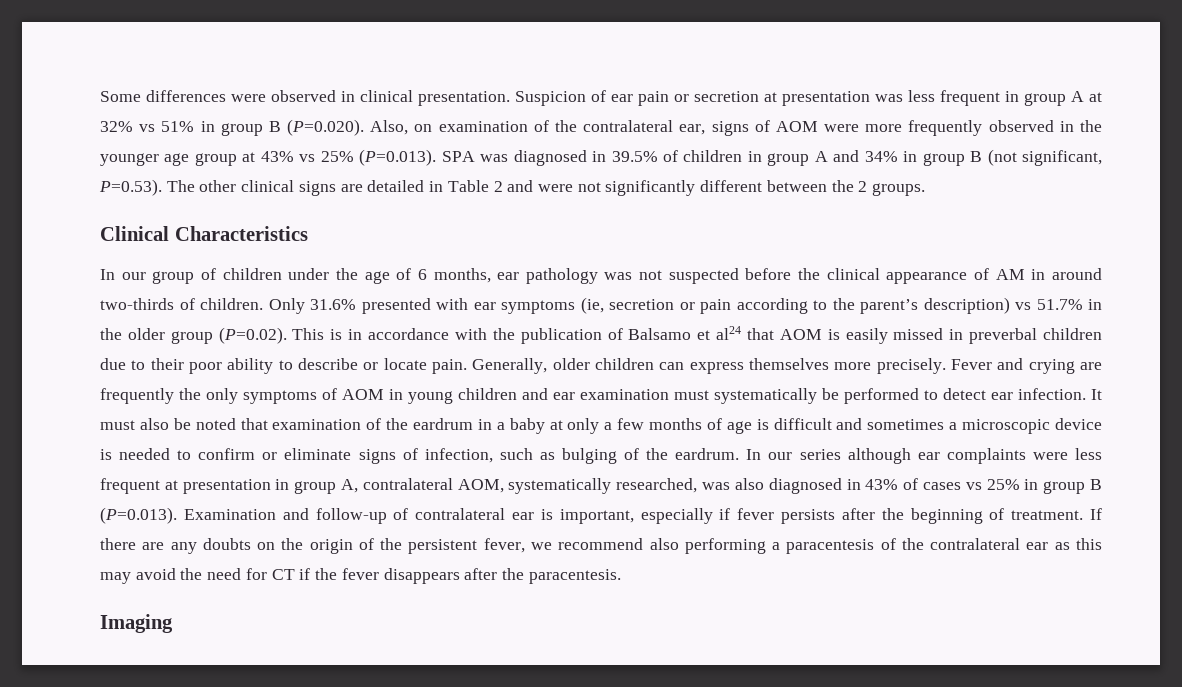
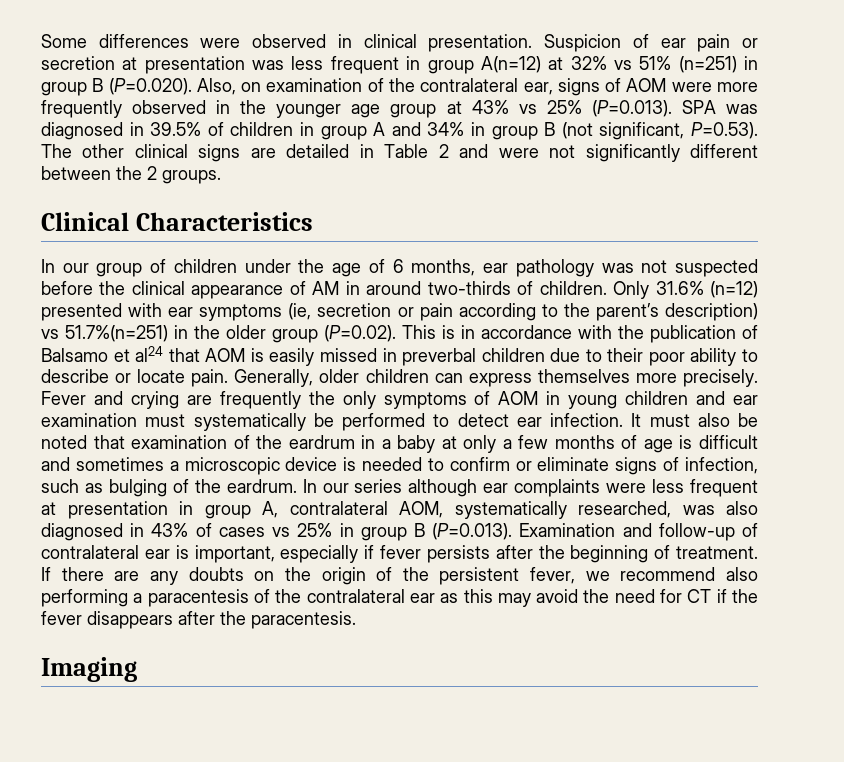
- Suspicion of ear pain or secretion at presentation was less frequent in group A at 32% vs 51% in group B (P=0.020). Also, on examination of the contralateral ear, signs of AOM were more frequently observed in the younger age group at 43% vs 25% (P=0.013). SPA was diagnosed in 39.5% of children in group A and 34% in group B (not significant, P=0.53). The other clinical signs are detailed in Table 2 and were not significantly different between the 2 groups.
+ Suspicion of ear pain or secretion at presentation was less frequent in group A(n=12) at 32% vs 51% (n=251) in group B (P=0.020). Also, on examination of the contralateral ear, signs of AOM were more frequently observed in the younger age group at 43% vs 25% (P=0.013). SPA was diagnosed in 39.5% of children in group A and 34% in group B (not significant, P=0.53). The other clinical signs are detailed in Table 2 and were not significantly different between the 2 groups.
- Only 31.6% presented with ear symptoms (ie, secretion or pain according to the parent’s description) vs 51.7% in the older group (P=0.02). This is in accordance with the publication of Balsamo et al24 that AOM is easily missed in preverbal children due to their poor ability to describe or locate pain.
+ Only 31.6% (n=12) presented with ear symptoms (ie, secretion or pain according to the parent’s description) vs 51.7%(n=251) in the older group (P=0.02). This is in accordance with the publication of Balsamo et al24 that AOM is easily missed in preverbal children due to their poor ability to describe or locate pain.

